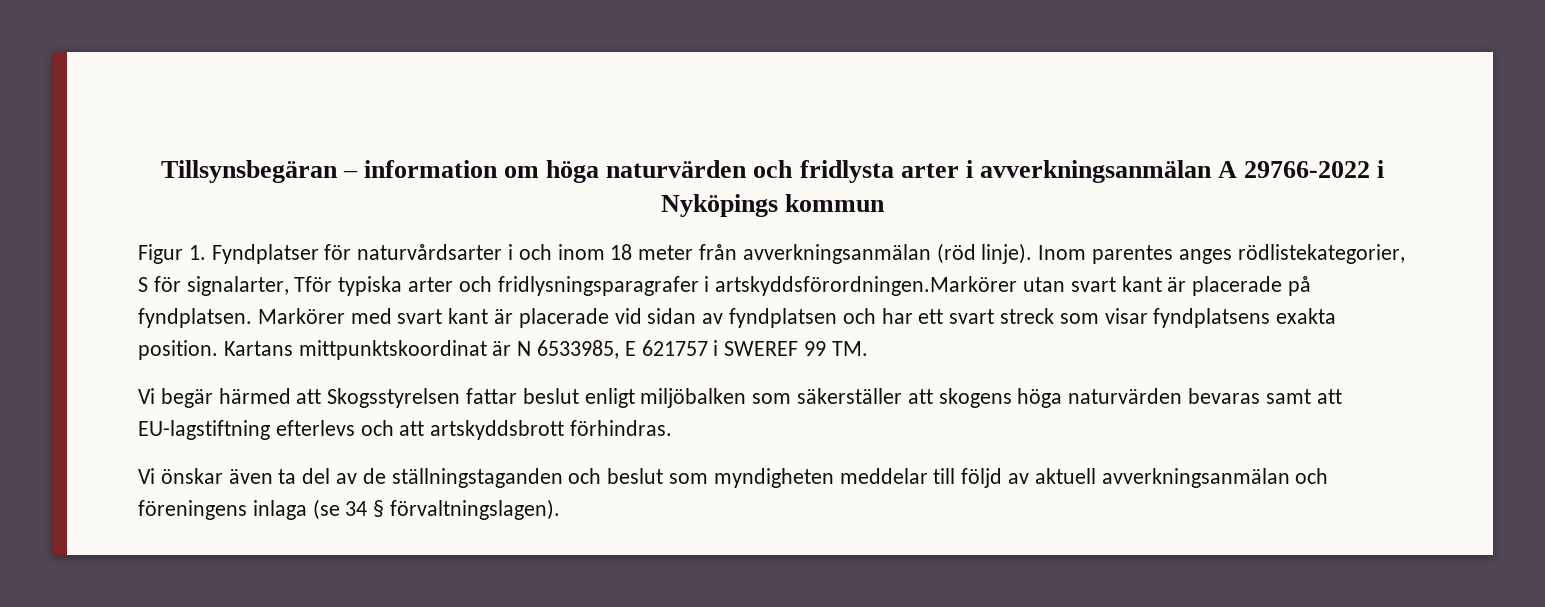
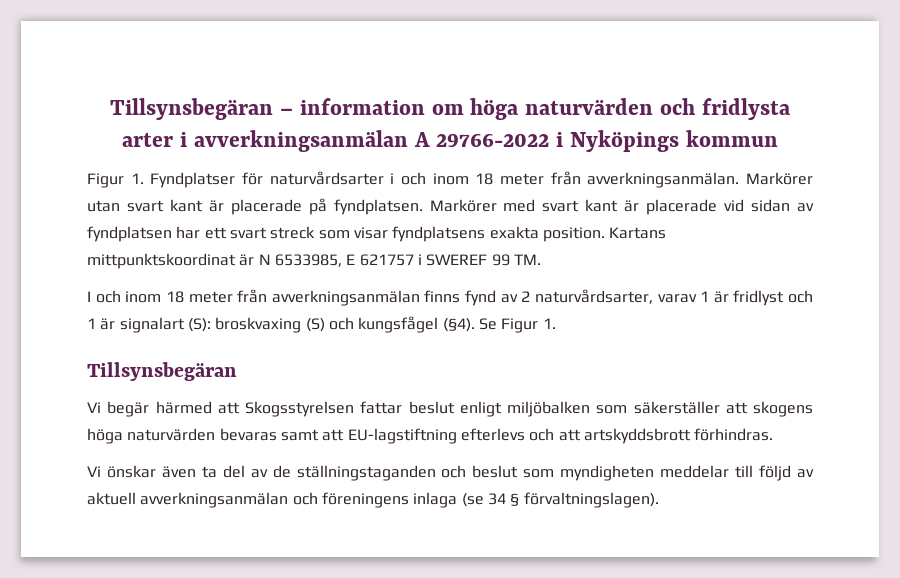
- Figur 1. Fyndplatser för naturvårdsarter i och inom 18 meter från avverkningsanmälan (röd linje). Inom parentes anges rödlistekategorier, S för signalarter, Tför typiska arter och fridlysningsparagrafer i artskyddsförordningen.Markörer utan svart kant är placerade på fyndplatsen.
+ Figur 1. Fyndplatser för naturvårdsarter i och inom 18 meter från avverkningsanmälan. Markörer utan svart kant är placerade på fyndplatsen.
- Markörer med svart kant är placerade vid sidan av fyndplatsen och har ett svart streck som visar fyndplatsens exakta position.
+ Markörer med svart kant är placerade vid sidan av fyndplatsen har ett svart streck som visar fyndplatsens exakta position.
+ I och inom 18 meter från avverkningsanmälan finns fynd av 2 naturvårdsarter, varav 1 är fridlyst och 1 är signalart (S): broskvaxing (S) och kungsfågel (§4). Se Figur 1.
+ Tillsynsbegäran

